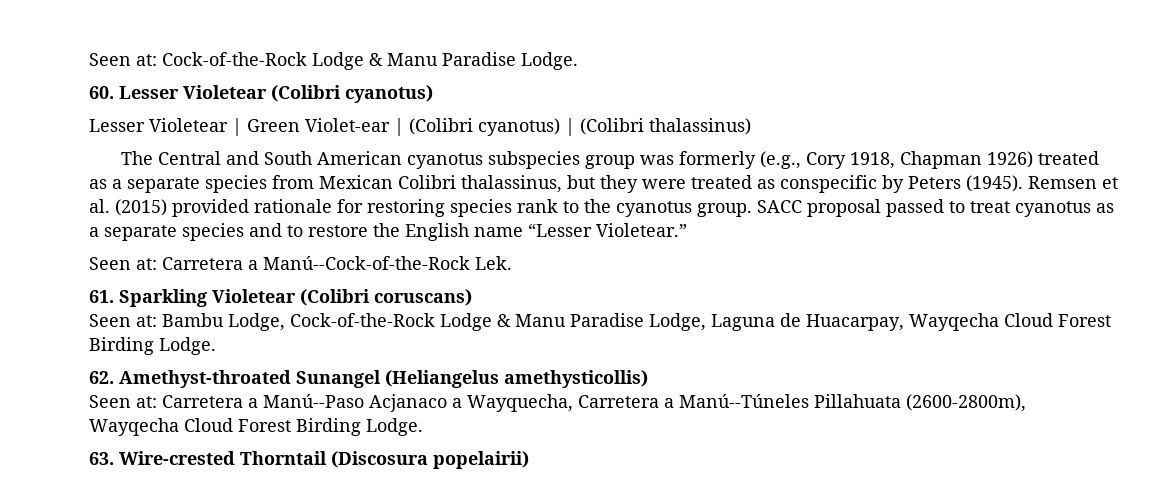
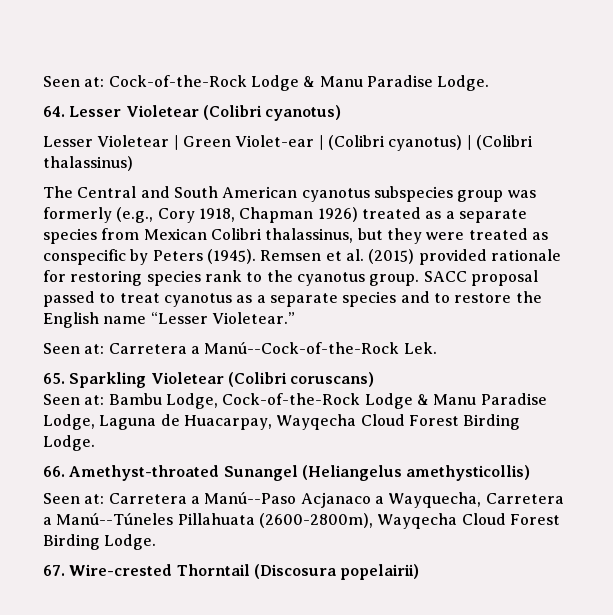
- 60. Lesser Violetear (Colibri cyanotus)
+ 64. Lesser Violetear (Colibri cyanotus)
- 61. Sparkling Violetear (Colibri coruscans)
+ 65. Sparkling Violetear (Colibri coruscans)
- 62. Amethyst-throated Sunangel (Heliangelus amethysticollis)
+ 66. Amethyst-throated Sunangel (Heliangelus amethysticollis)
- 63. Wire-crested Thorntail (Discosura popelairii)
+ 67. Wire-crested Thorntail (Discosura popelairii)

